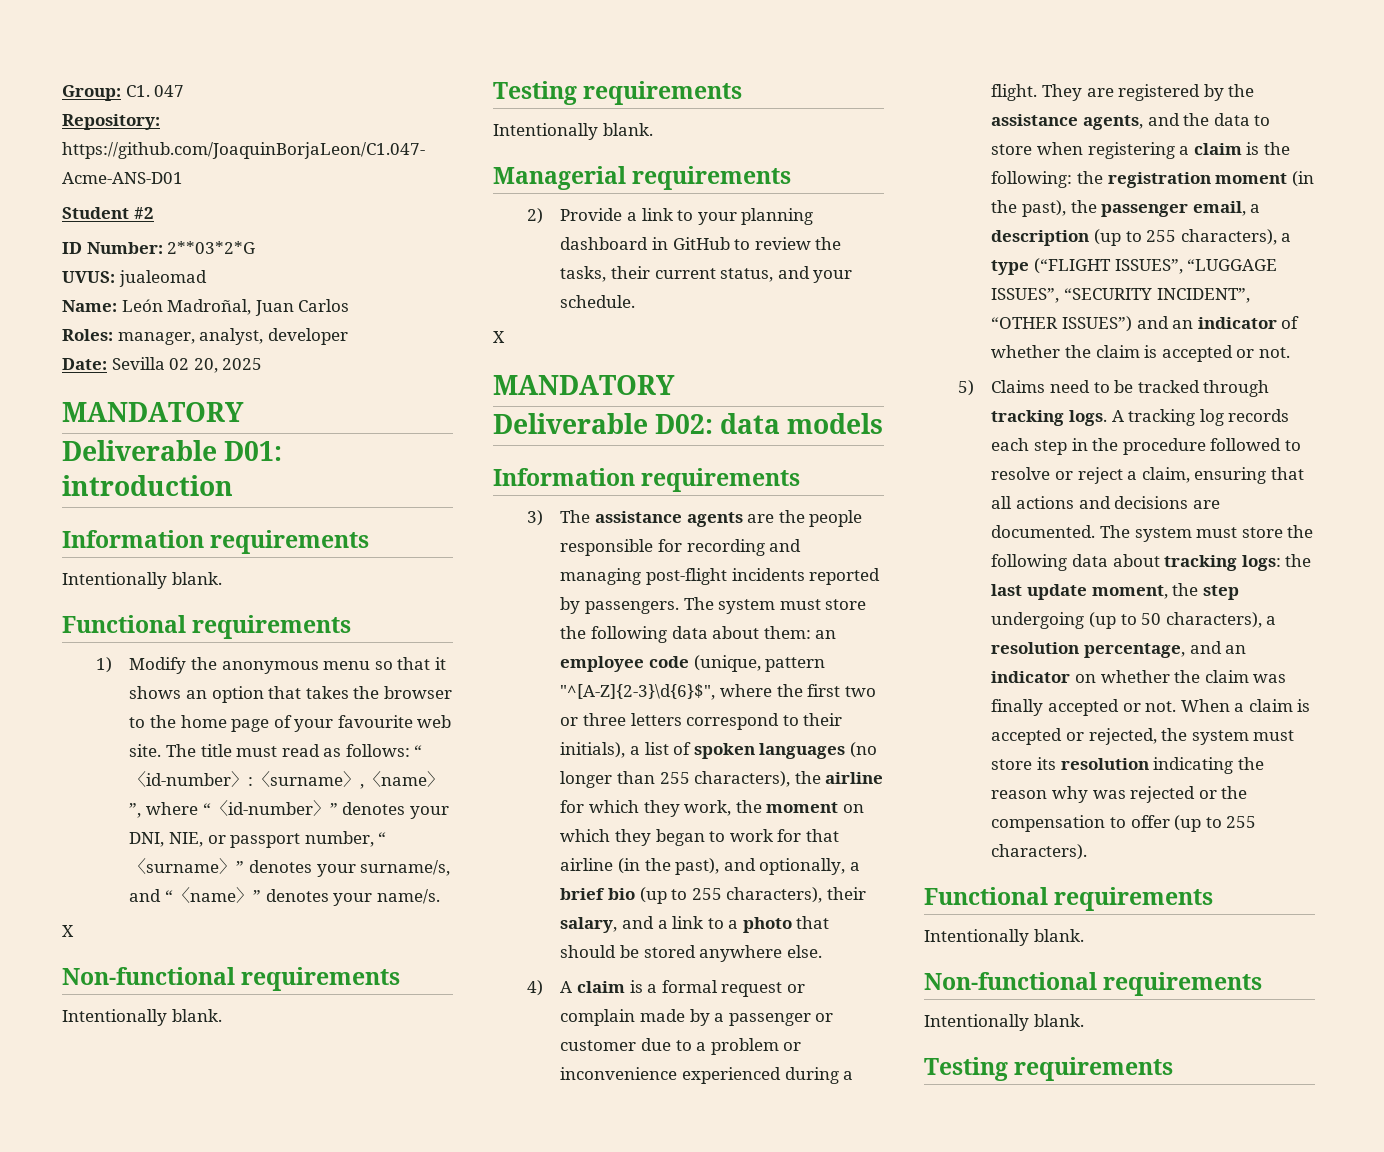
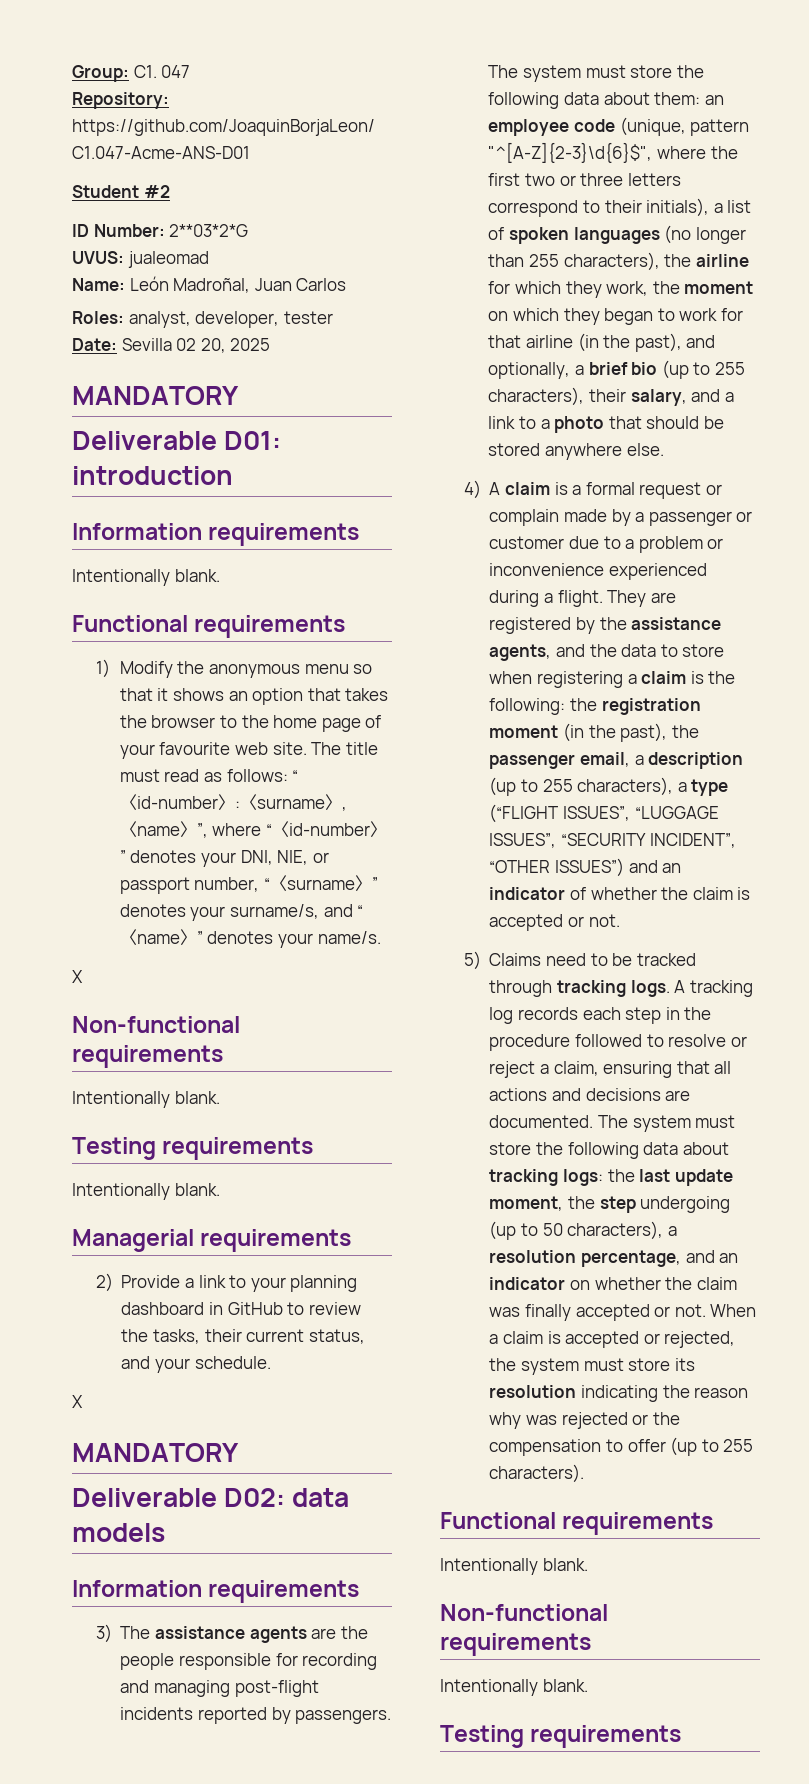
- Roles: manager, analyst, developer
+ Roles: analyst, developer, tester

